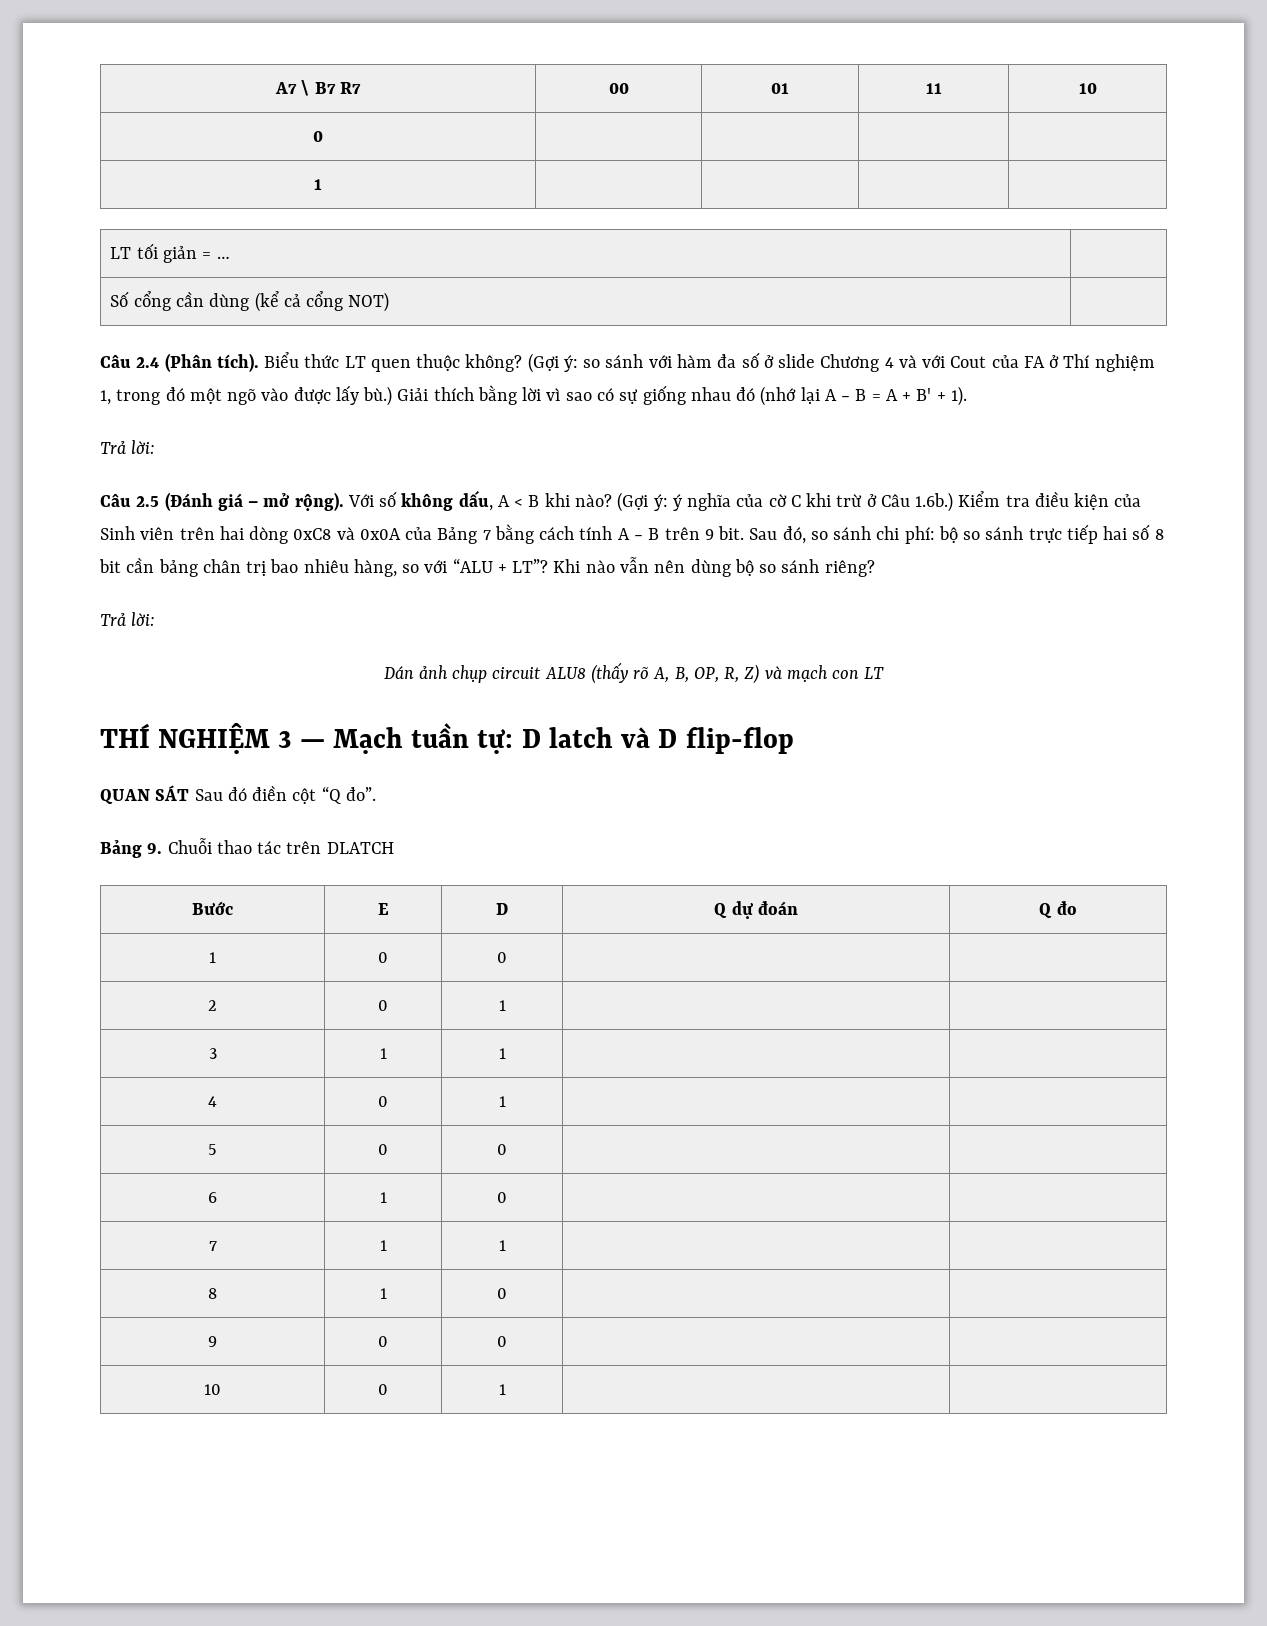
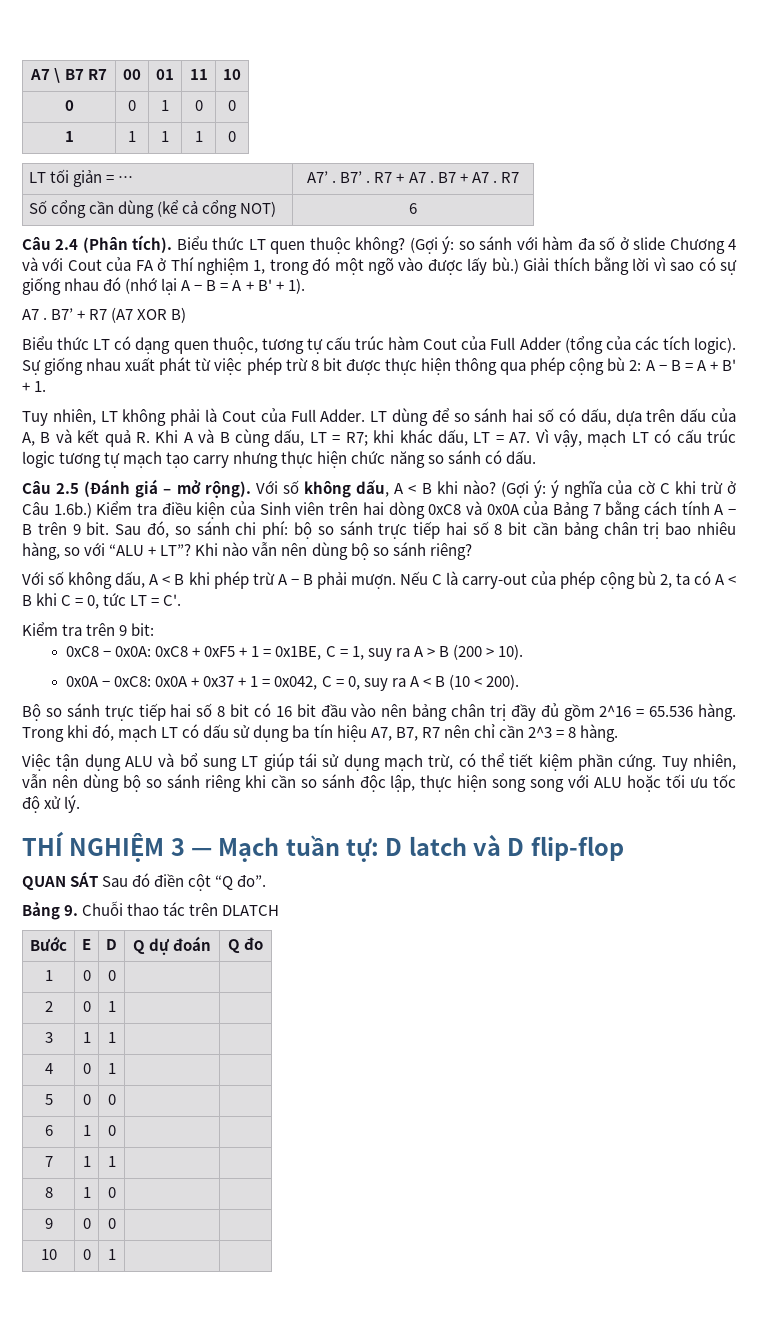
  A7 \ B7 R7 | 00 | 01 | 11 | 10
- 0 | | | |
- 1 | | | |
+ 0 | 0 | 1 | 0 | 0
+ 1 | 1 | 1 | 1 | 0
- LT tối giản = … |
+ LT tối giản = … | A7’ . B7’ . R7 + A7 . B7 + A7 . R7
- Số cổng cần dùng (kể cả cổng NOT) |
+ Số cổng cần dùng (kể cả cổng NOT) | 6
  Giải thích bằng lời vì sao có sự giống nhau đó (nhớ lại A − B = A + B' + 1).
- Trả lời:
+ A7 . B7’ + R7 (A7 XOR B)
+ Biểu thức LT có dạng quen thuộc, tương tự cấu trúc hàm Cout của Full Adder (tổng của các tích logic). Sự giống nhau xuất phát từ việc phép trừ 8 bit được thực hiện thông qua phép cộng bù 2: A − B = A + B' + 1.
+ Tuy nhiên, LT không phải là Cout của Full Adder. LT dùng để so sánh hai số có dấu, dựa trên dấu của A, B và kết quả R. Khi A và B cùng dấu, LT = R7; khi khác dấu, LT = A7. Vì vậy, mạch LT có cấu trúc logic tương tự mạch tạo carry nhưng thực hiện chức năng so sánh có dấu.
  Khi nào vẫn nên dùng bộ so sánh riêng?
- Trả lời:
- Dán ảnh chụp circuit ALU8 (thấy rõ A, B, OP, R, Z) và mạch con LT
+ Với số không dấu, A < B khi phép trừ A − B phải mượn. Nếu C là carry-out của phép cộng bù 2, ta có A < B khi C = 0, tức LT = C'.
+ Kiểm tra trên 9 bit:
+ 0xC8 − 0x0A: 0xC8 + 0xF5 + 1 = 0x1BE, C = 1, suy ra A > B (200 > 10).
+ 0x0A − 0xC8: 0x0A + 0x37 + 1 = 0x042, C = 0, suy ra A < B (10 < 200).
+ Bộ so sánh trực tiếp hai số 8 bit có 16 bit đầu vào nên bảng chân trị đầy đủ gồm 2^16 = 65.536 hàng. Trong khi đó, mạch LT có dấu sử dụng ba tín hiệu A7, B7, R7 nên chỉ cần 2^3 = 8 hàng.
+ Việc tận dụng ALU và bổ sung LT giúp tái sử dụng mạch trừ, có thể tiết kiệm phần cứng. Tuy nhiên, vẫn nên dùng bộ so sánh riêng khi cần so sánh độc lập, thực hiện song song với ALU hoặc tối ưu tốc độ xử lý.

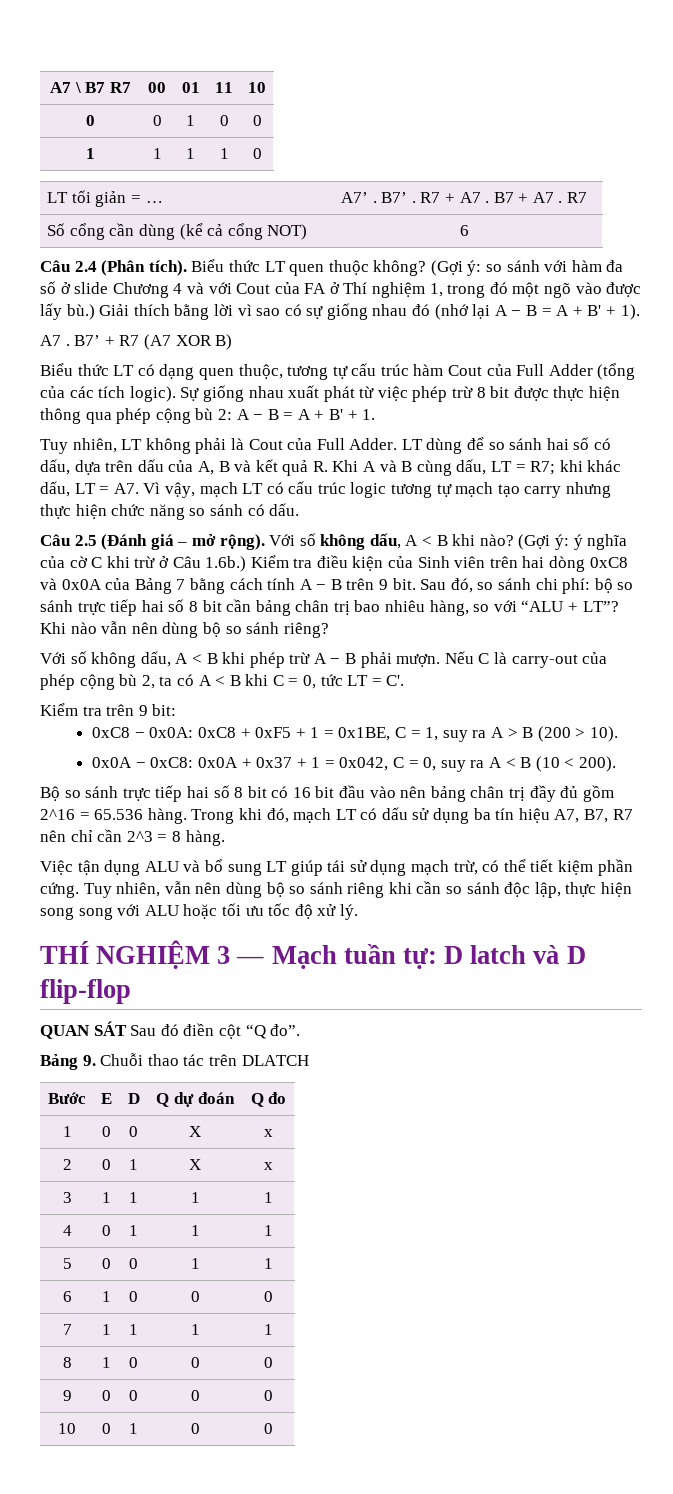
- 1 | 0 | 0 | |
+ 1 | 0 | 0 | X | x
- 2 | 0 | 1 | |
+ 2 | 0 | 1 | X | x
- 3 | 1 | 1 | |
+ 3 | 1 | 1 | 1 | 1
- 4 | 0 | 1 | |
+ 4 | 0 | 1 | 1 | 1
- 5 | 0 | 0 | |
+ 5 | 0 | 0 | 1 | 1
- 6 | 1 | 0 | |
+ 6 | 1 | 0 | 0 | 0
- 7 | 1 | 1 | |
+ 7 | 1 | 1 | 1 | 1
- 8 | 1 | 0 | |
+ 8 | 1 | 0 | 0 | 0
- 9 | 0 | 0 | |
+ 9 | 0 | 0 | 0 | 0
- 10 | 0 | 1 | |
+ 10 | 0 | 1 | 0 | 0

